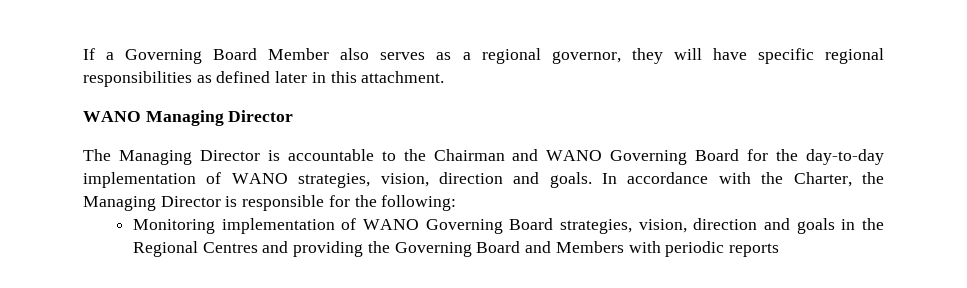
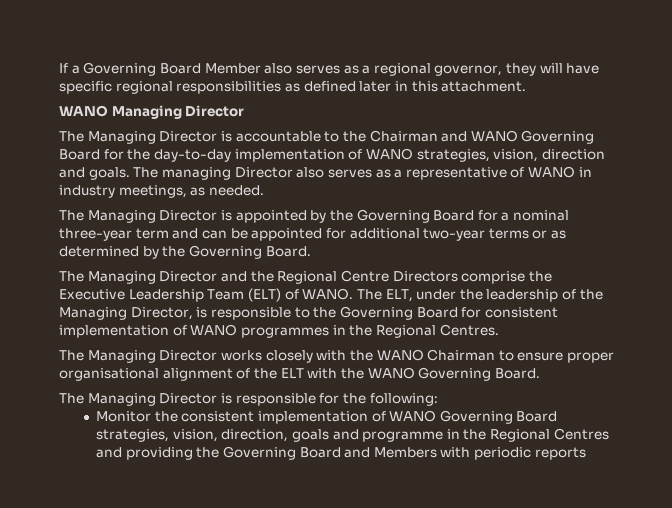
- In accordance with the Charter, the Managing Director is responsible for the following:
+ The managing Director also serves as a representative of WANO in industry meetings, as needed.
+ The Managing Director is appointed by the Governing Board for a nominal three-year term and can be appointed for additional two-year terms or as determined by the Governing Board.
+ The Managing Director and the Regional Centre Directors comprise the Executive Leadership Team (ELT) of WANO. The ELT, under the leadership of the Managing Director, is responsible to the Governing Board for consistent implementation of WANO programmes in the Regional Centres.
+ The Managing Director works closely with the WANO Chairman to ensure proper organisational alignment of the ELT with the WANO Governing Board.
+ The Managing Director is responsible for the following:
- Monitoring implementation of WANO Governing Board strategies, vision, direction and goals in the Regional Centres and providing the Governing Board and Members with periodic reports
+ Monitor the consistent implementation of WANO Governing Board strategies, vision, direction, goals and programme in the Regional Centres and providing the Governing Board and Members with periodic reports

